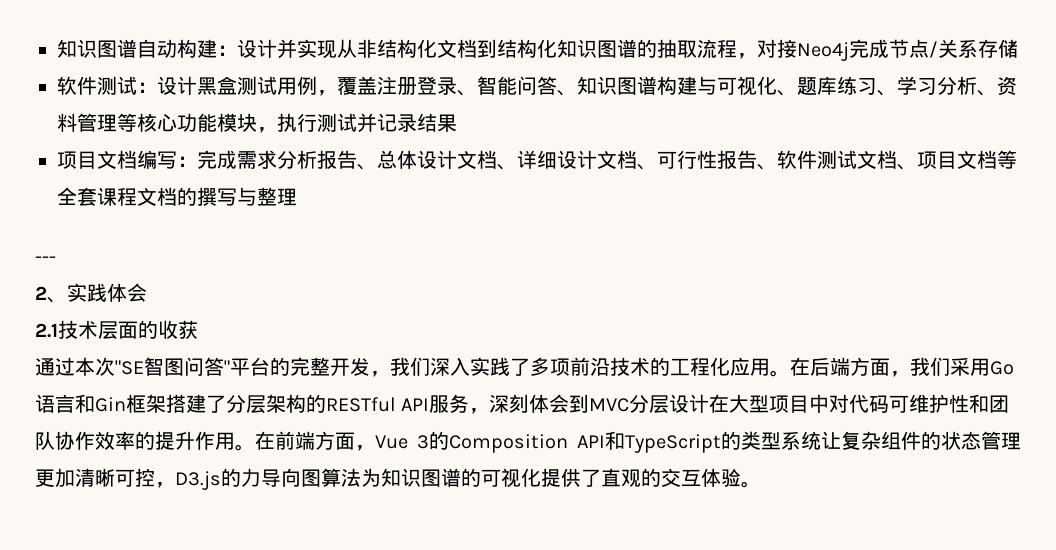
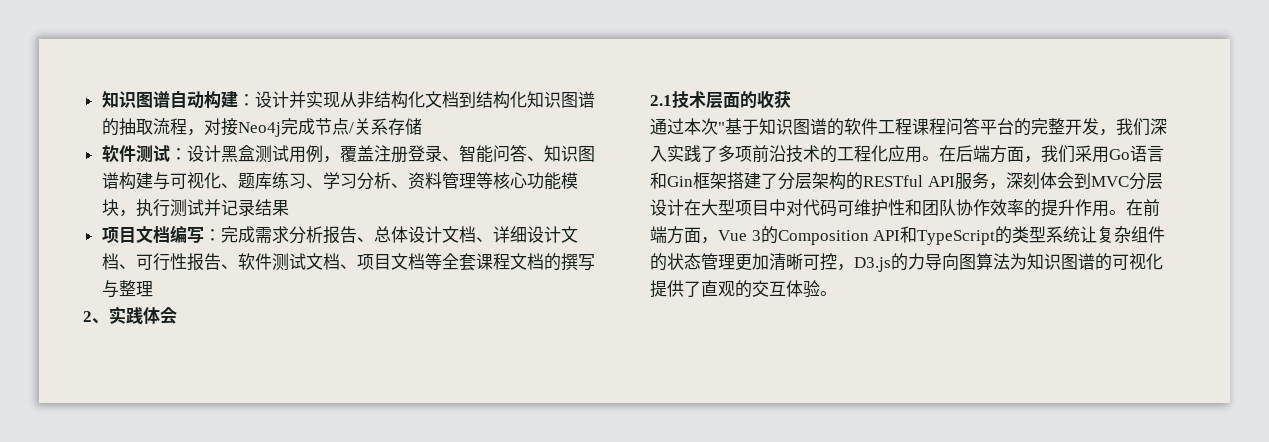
- ---
- 通过本次"SE智图问答"平台的完整开发，我们深入实践了多项前沿技术的工程化应用。
+ 通过本次"基于知识图谱的软件工程课程问答平台的完整开发，我们深入实践了多项前沿技术的工程化应用。

